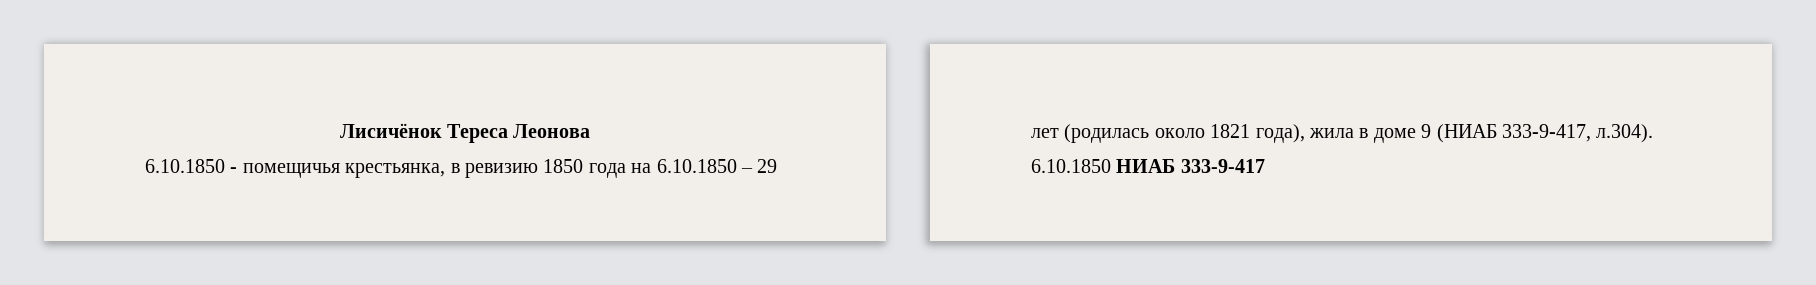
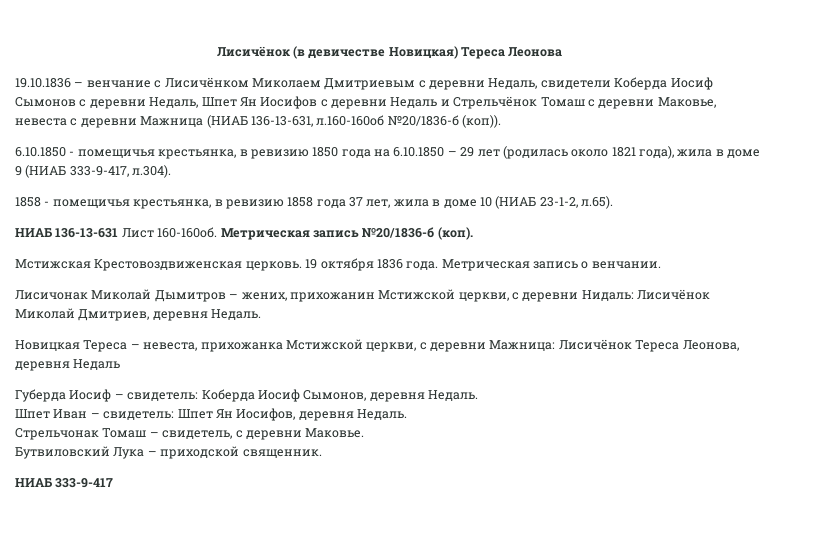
- Лисичёнок Тереса Леонова
+ Лисичёнок (в девичестве Новицкая) Тереса Леонова
+ 19.10.1836 – венчание с Лисичёнком Миколаем Дмитриевым с деревни Недаль, свидетели Коберда Иосиф Сымонов с деревни Недаль, Шпет Ян Иосифов с деревни Недаль и Стрельчёнок Томаш с деревни Маковье, невеста с деревни Мажница (НИАБ 136-13-631, л.160-160об №20/1836-б (коп)).
- 6.10.1850 НИАБ 333-9-417
+ 1858 - помещичья крестьянка, в ревизию 1858 года 37 лет, жила в доме 10 (НИАБ 23-1-2, л.65).
+ НИАБ 136-13-631 Лист 160-160об. Метрическая запись №20/1836-б (коп).
+ Мстижская Крестовоздвиженская церковь. 19 октября 1836 года. Метрическая запись о венчании.
+ Лисичонак Миколай Дымитров – жених, прихожанин Мстижской церкви, с деревни Нидаль: Лисичёнок Миколай Дмитриев, деревня Недаль.
+ Новицкая Тереса – невеста, прихожанка Мстижской церкви, с деревни Мажница: Лисичёнок Тереса Леонова, деревня Недаль
+ Губерда Иосиф – свидетель: Коберда Иосиф Сымонов, деревня Недаль.
+ Шпет Иван – свидетель: Шпет Ян Иосифов, деревня Недаль.
+ Стрельчонак Томаш – свидетель, с деревни Маковье.
+ Бутвиловский Лука – приходской священник.
+ НИАБ 333-9-417

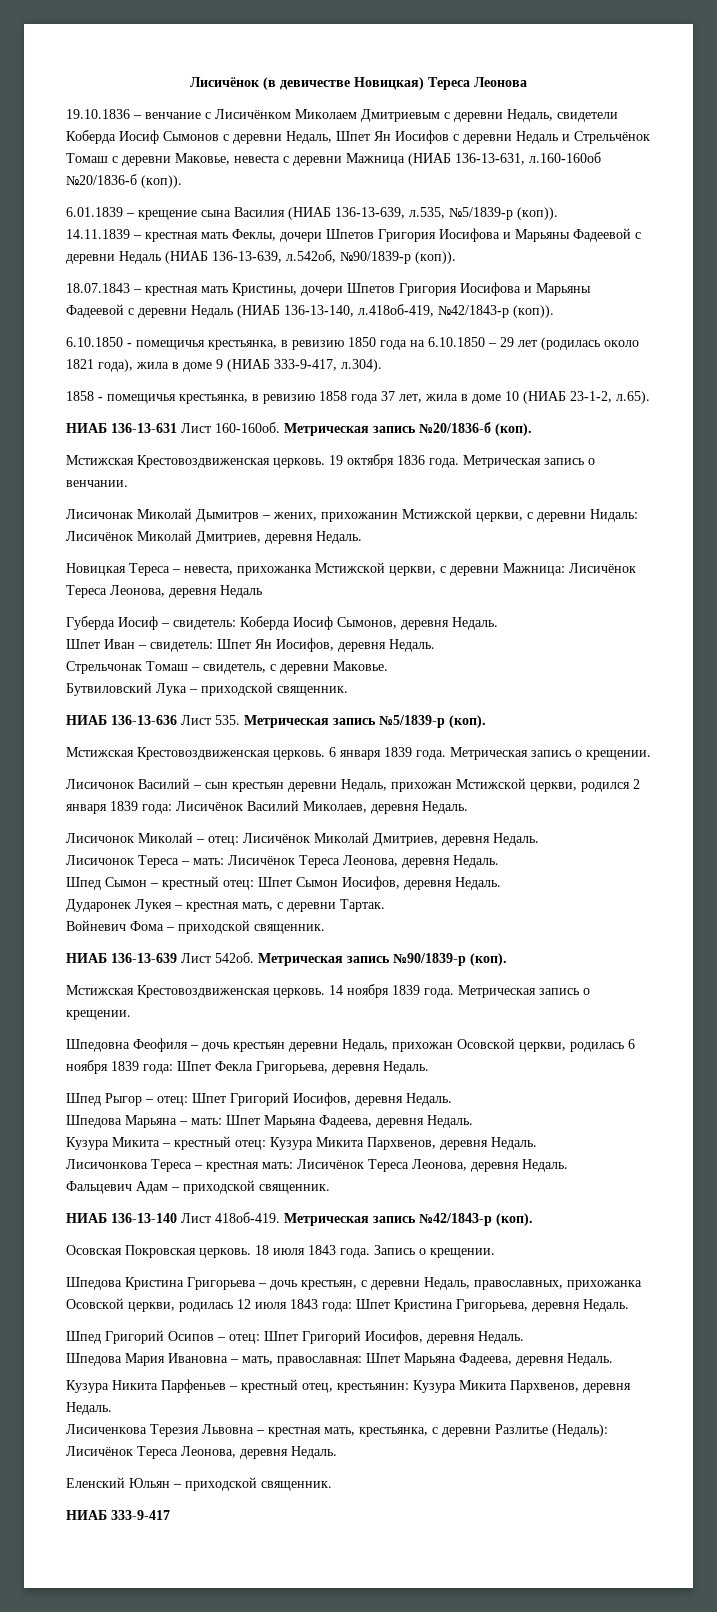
+ 6.01.1839 – крещение сына Василия (НИАБ 136-13-639, л.535, №5/1839-р (коп)).
+ 14.11.1839 – крестная мать Феклы, дочери Шпетов Григория Иосифова и Марьяны Фадеевой с деревни Недаль (НИАБ 136-13-639, л.542об, №90/1839-р (коп)).
+ 18.07.1843 – крестная мать Кристины, дочери Шпетов Григория Иосифова и Марьяны Фадеевой с деревни Недаль (НИАБ 136-13-140, л.418об-419, №42/1843-р (коп)).
+ НИАБ 136-13-636 Лист 535. Метрическая запись №5/1839-р (коп).
+ Мстижская Крестовоздвиженская церковь. 6 января 1839 года. Метрическая запись о крещении.
+ Лисичонок Василий – сын крестьян деревни Недаль, прихожан Мстижской церкви, родился 2 января 1839 года: Лисичёнок Василий Миколаев, деревня Недаль.
+ Лисичонок Миколай – отец: Лисичёнок Миколай Дмитриев, деревня Недаль.
+ Лисичонок Тереса – мать: Лисичёнок Тереса Леонова, деревня Недаль.
+ Шпед Сымон – крестный отец: Шпет Сымон Иосифов, деревня Недаль.
+ Дударонек Лукея – крестная мать, с деревни Тартак.
+ Войневич Фома – приходской священник.
+ НИАБ 136-13-639 Лист 542об. Метрическая запись №90/1839-р (коп).
+ Мстижская Крестовоздвиженская церковь. 14 ноября 1839 года. Метрическая запись о крещении.
+ Шпедовна Феофиля – дочь крестьян деревни Недаль, прихожан Осовской церкви, родилась 6 ноября 1839 года: Шпет Фекла Григорьева, деревня Недаль.
+ Шпед Рыгор – отец: Шпет Григорий Иосифов, деревня Недаль.
+ Шпедова Марьяна – мать: Шпет Марьяна Фадеева, деревня Недаль.
+ Кузура Микита – крестный отец: Кузура Микита Пархвенов, деревня Недаль.
+ Лисичонкова Тереса – крестная мать: Лисичёнок Тереса Леонова, деревня Недаль.
+ Фальцевич Адам – приходской священник.
+ НИАБ 136-13-140 Лист 418об-419. Метрическая запись №42/1843-р (коп).
+ Осовская Покровская церковь. 18 июля 1843 года. Запись о крещении.
+ Шпедова Кристина Григорьева – дочь крестьян, с деревни Недаль, православных, прихожанка Осовской церкви, родилась 12 июля 1843 года: Шпет Кристина Григорьева, деревня Недаль.
+ Шпед Григорий Осипов – отец: Шпет Григорий Иосифов, деревня Недаль.
+ Шпедова Мария Ивановна – мать, православная: Шпет Марьяна Фадеева, деревня Недаль.
+ Кузура Никита Парфеньев – крестный отец, крестьянин: Кузура Микита Пархвенов, деревня Недаль.
+ Лисиченкова Терезия Львовна – крестная мать, крестьянка, с деревни Разлитье (Недаль): Лисичёнок Тереса Леонова, деревня Недаль.
+ Еленский Юльян – приходской священник.

